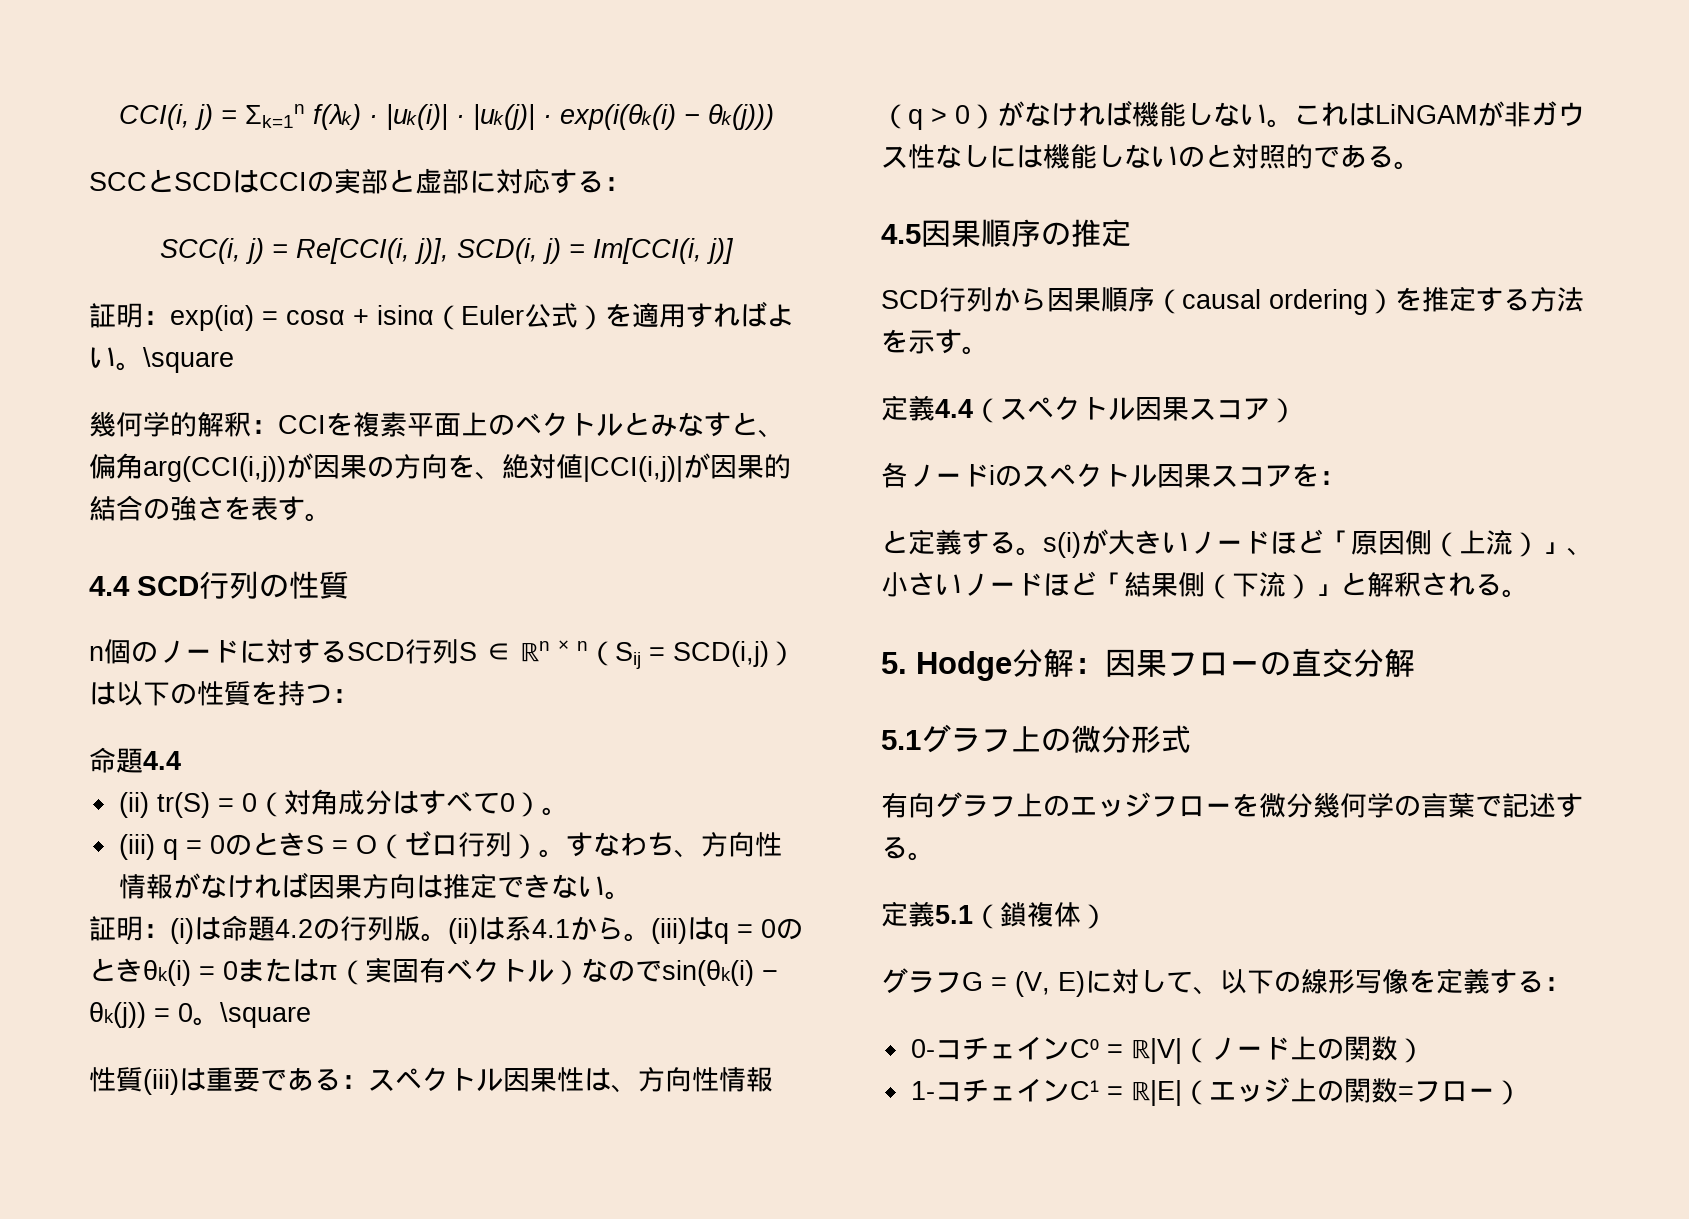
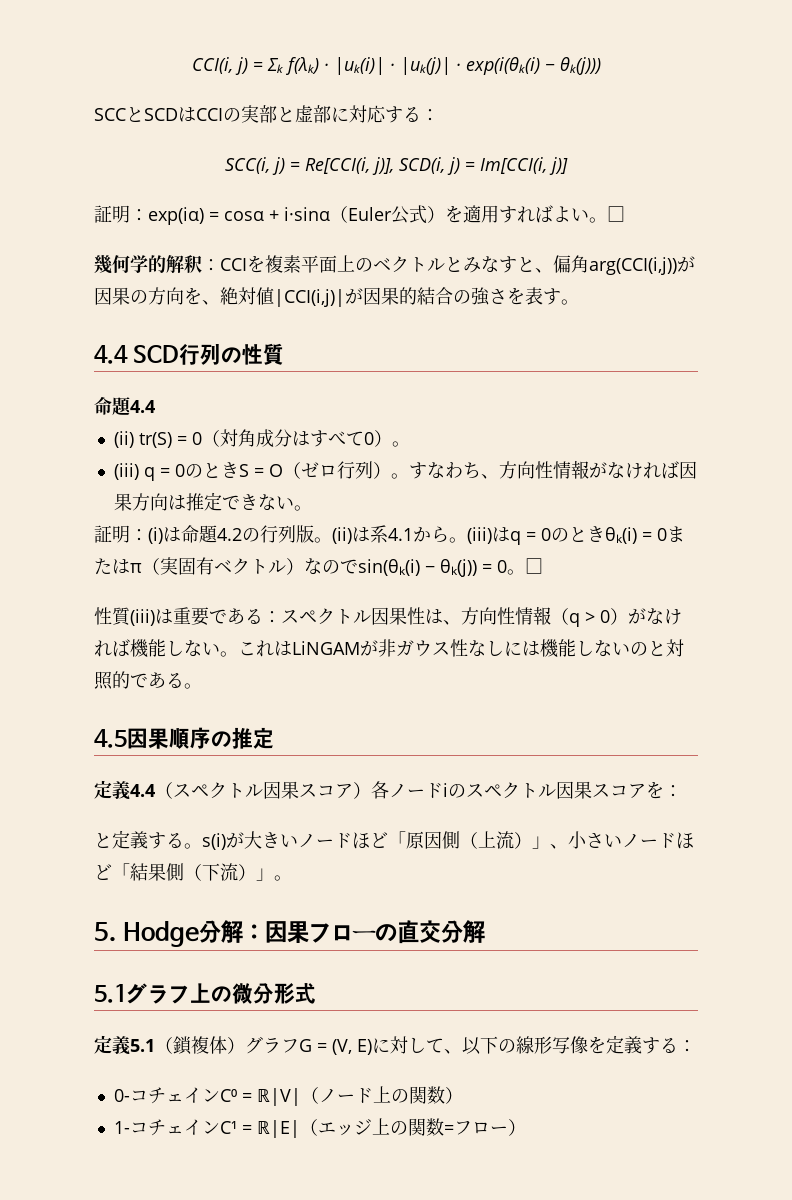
- CCI(i, j) = Σk=1n f(λₖ) · |uₖ(i)| · |uₖ(j)| · exp(i(θₖ(i) − θₖ(j)))
+ CCI(i, j) = Σₖ f(λₖ) · |uₖ(i)| · |uₖ(j)| · exp(i(θₖ(i) − θₖ(j)))
- 証明：exp(iα) = cosα + isinα（Euler公式）を適用すればよい。\square
+ 証明：exp(iα) = cosα + i·sinα（Euler公式）を適用すればよい。□
- n個のノードに対するSCD行列S ∈ ℝn × n（Sij = SCD(i,j)）は以下の性質を持つ：
- (iii)はq = 0のときθₖ(i) = 0またはπ（実固有ベクトル）なのでsin(θₖ(i) − θₖ(j)) = 0。\square
+ (iii)はq = 0のときθₖ(i) = 0またはπ（実固有ベクトル）なのでsin(θₖ(i) − θₖ(j)) = 0。□
- SCD行列から因果順序（causal ordering）を推定する方法を示す。
- 定義4.4（スペクトル因果スコア）
- 各ノードiのスペクトル因果スコアを：
+ 定義4.4（スペクトル因果スコア）各ノードiのスペクトル因果スコアを：
- と定義する。s(i)が大きいノードほど「原因側（上流）」、小さいノードほど「結果側（下流）」と解釈される。
+ と定義する。s(i)が大きいノードほど「原因側（上流）」、小さいノードほど「結果側（下流）」。
- 有向グラフ上のエッジフローを微分幾何学の言葉で記述する。
- 定義5.1（鎖複体）
- グラフG = (V, E)に対して、以下の線形写像を定義する：
+ 定義5.1（鎖複体）グラフG = (V, E)に対して、以下の線形写像を定義する：

